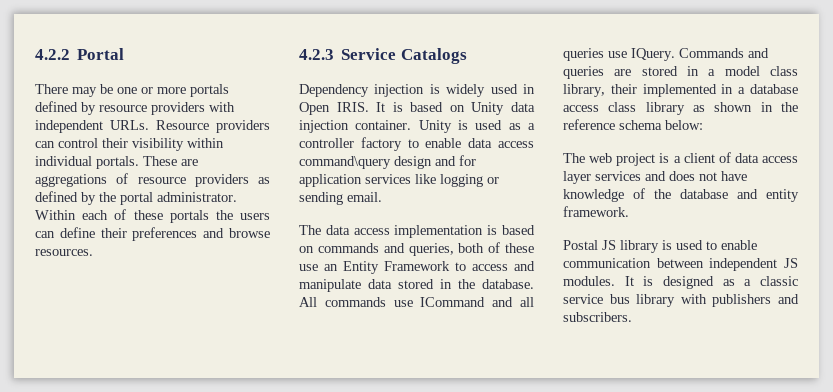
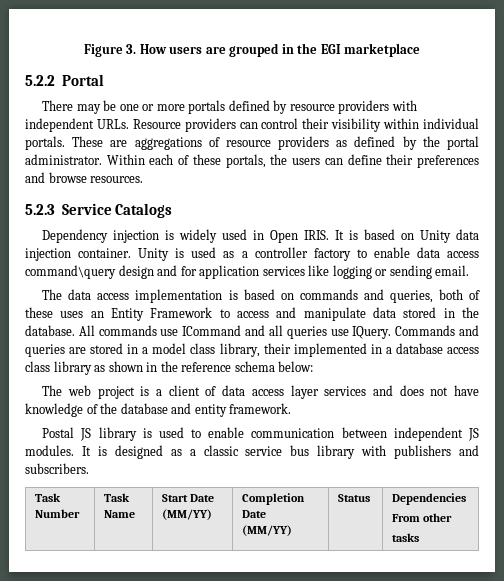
- 4.2.2 Portal
+ Figure 3. How users are grouped in the EGI marketplace
+ 5.2.2 Portal
- Within each of these portals the users can define their preferences and browse resources.
+ Within each of these portals, the users can define their preferences and browse resources.
- 4.2.3 Service Catalogs
+ 5.2.3 Service Catalogs
- The data access implementation is based on commands and queries, both of these use an Entity Framework to access and manipulate data stored in the database.
+ The data access implementation is based on commands and queries, both of these uses an Entity Framework to access and manipulate data stored in the database.
+ Task Number | Task Name | Start Date (MM/YY) | Completion Date (MM/YY) | Status | Dependencies
+ From other
+ tasks

